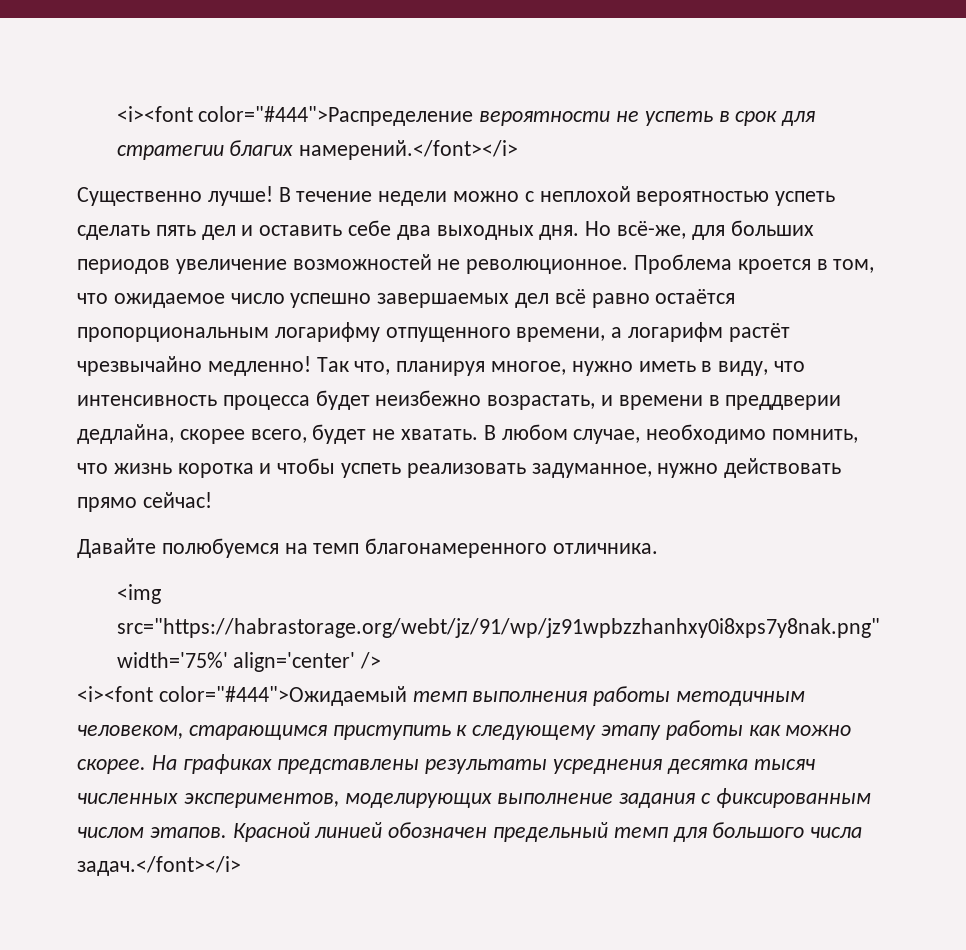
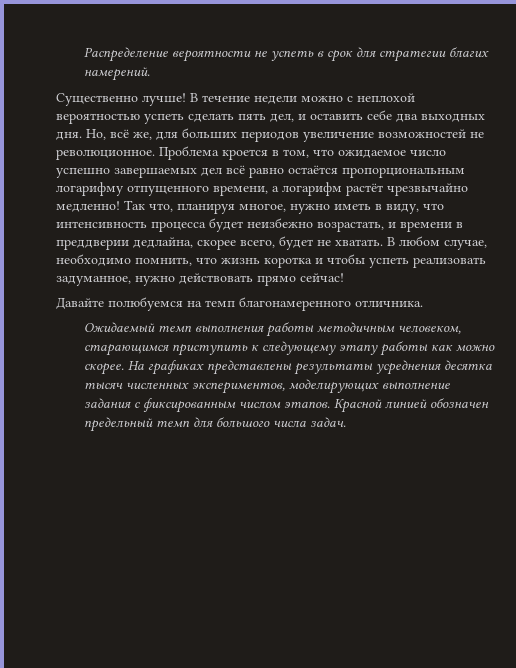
- <i><font color="#444">Распределение вероятности не успеть в срок для стратегии благих намерений.</font></i>
+ Распределение вероятности не успеть в срок для стратегии благих намерений.
- В течение недели можно с неплохой вероятностью успеть сделать пять дел и оставить себе два выходных дня.
+ В течение недели можно с неплохой вероятностью успеть сделать пять дел, и оставить себе два выходных дня.
- Но всё-же, для больших периодов увеличение возможностей не революционное.
+ Но, всё же, для больших периодов увеличение возможностей не революционное.
- <img src="https://habrastorage.org/webt/jz/91/wp/jz91wpbzzhanhxy0i8xps7y8nak.png" width='75%' align='center' />
- <i><font color="#444">Ожидаемый темп выполнения работы методичным человеком, старающимся приступить к следующему этапу работы как можно скорее.
+ Ожидаемый темп выполнения работы методичным человеком, старающимся приступить к следующему этапу работы как можно скорее.
- Красной линией обозначен предельный темп для большого числа задач.</font></i>
+ Красной линией обозначен предельный темп для большого числа задач.

